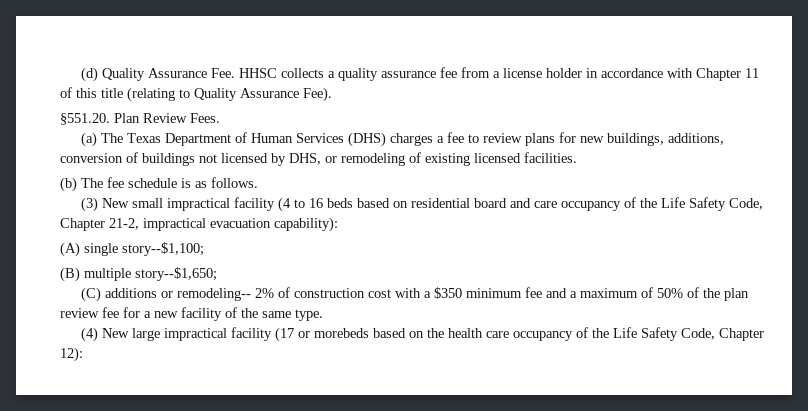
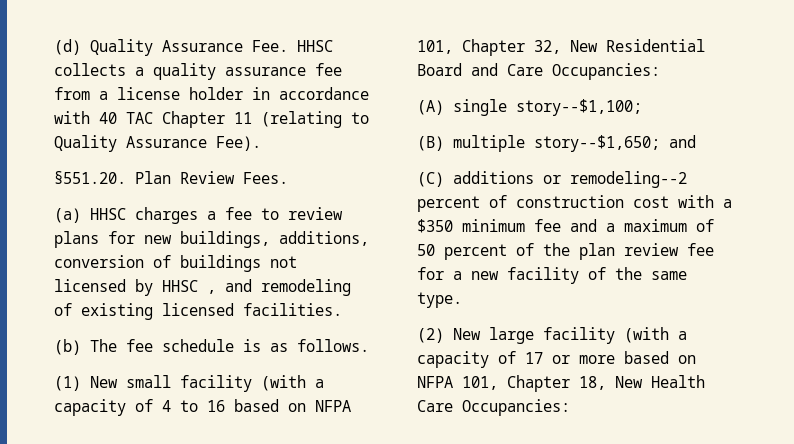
- (d) Quality Assurance Fee. HHSC collects a quality assurance fee from a license holder in accordance with Chapter 11 of this title (relating to Quality Assurance Fee).
+ (d) Quality Assurance Fee. HHSC collects a quality assurance fee from a license holder in accordance with 40 TAC Chapter 11 (relating to Quality Assurance Fee).
- (a) The Texas Department of Human Services (DHS) charges a fee to review plans for new buildings, additions, conversion of buildings not licensed by DHS, or remodeling of existing licensed facilities.
+ (a) HHSC charges a fee to review plans for new buildings, additions, conversion of buildings not licensed by HHSC , and remodeling of existing licensed facilities.
- (3) New small impractical facility (4 to 16 beds based on residential board and care occupancy of the Life Safety Code, Chapter 21-2, impractical evacuation capability):
+ (1) New small facility (with a capacity of 4 to 16 based on NFPA 101, Chapter 32, New Residential Board and Care Occupancies:
- (B) multiple story--$1,650;
+ (B) multiple story--$1,650; and
- (C) additions or remodeling-- 2% of construction cost with a $350 minimum fee and a maximum of 50% of the plan review fee for a new facility of the same type.
+ (C) additions or remodeling--2 percent of construction cost with a $350 minimum fee and a maximum of 50 percent of the plan review fee for a new facility of the same type.
- (4) New large impractical facility (17 or morebeds based on the health care occupancy of the Life Safety Code, Chapter 12):
+ (2) New large facility (with a capacity of 17 or more based on NFPA 101, Chapter 18, New Health Care Occupancies:

